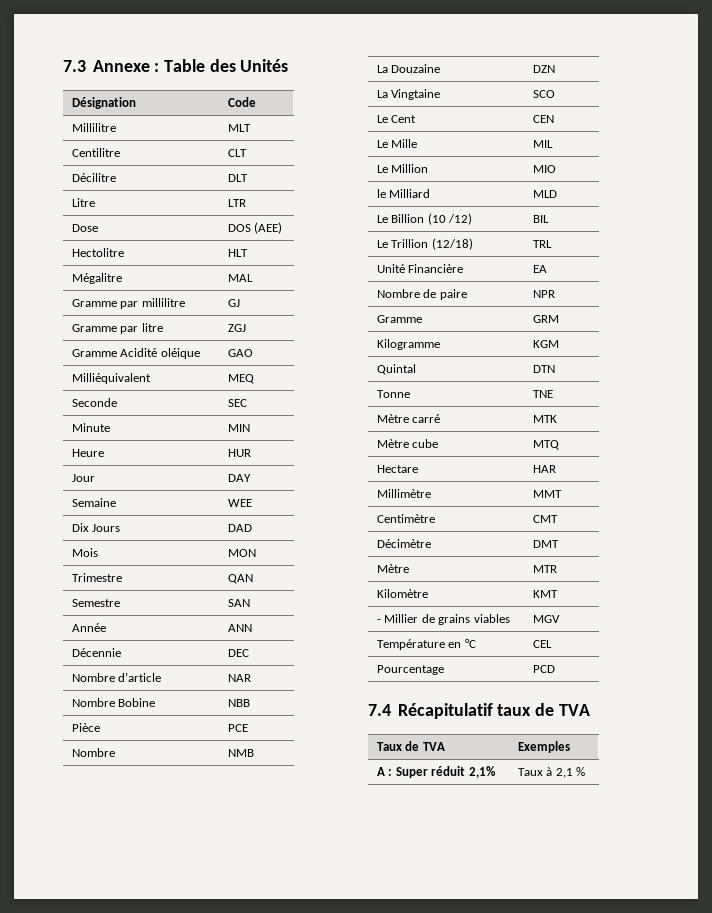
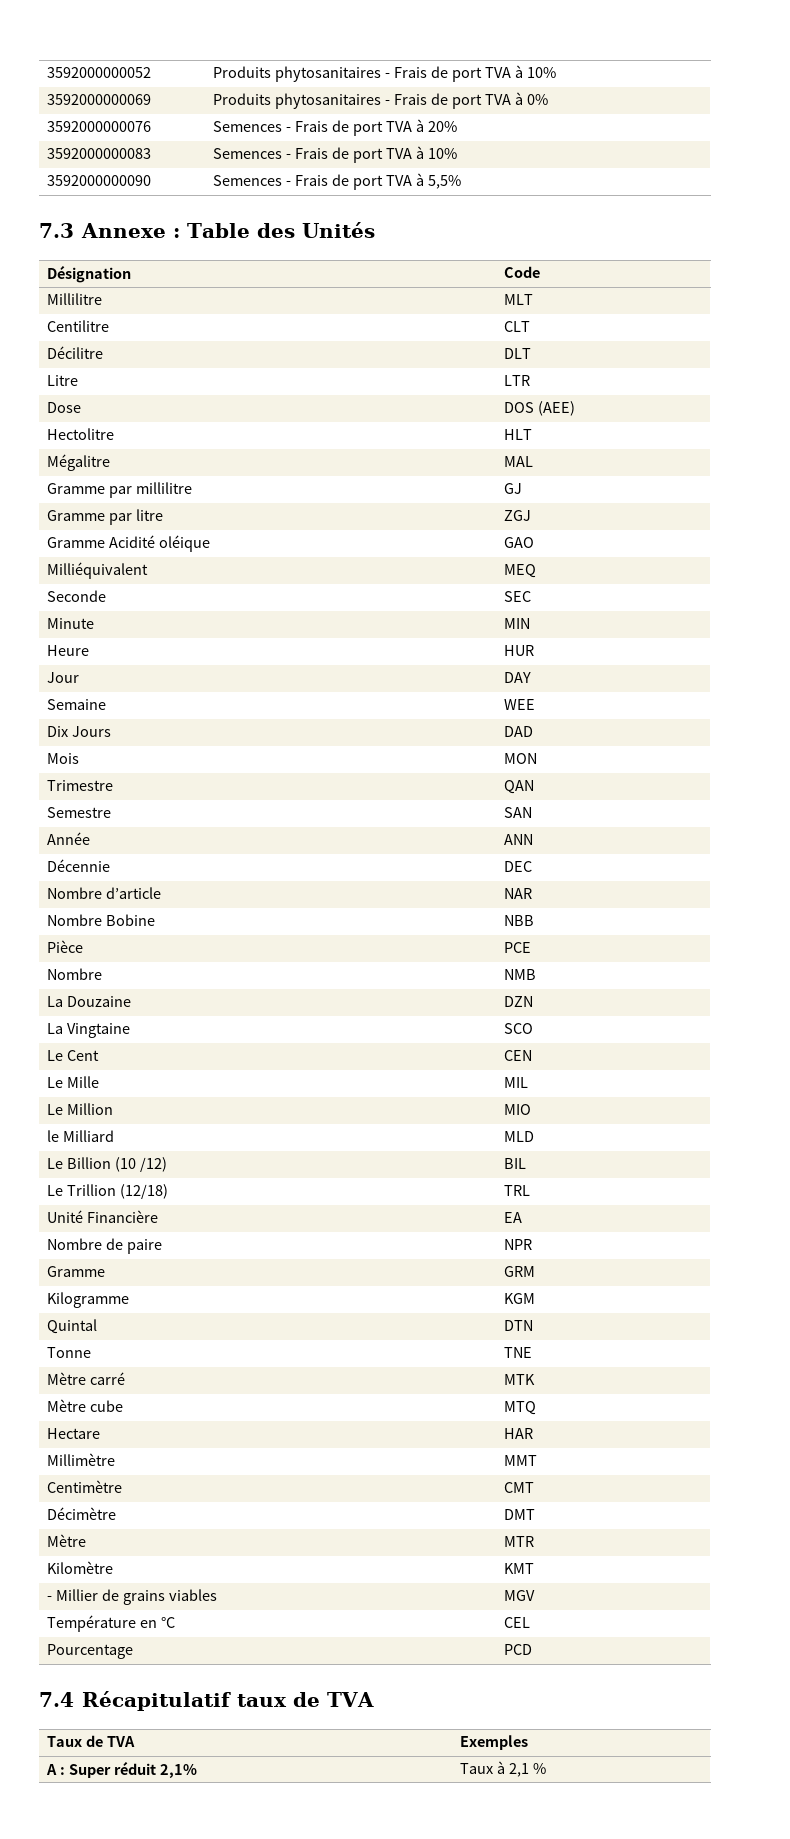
+ 3592000000052 | Produits phytosanitaires - Frais de port TVA à 10%
+ 3592000000069 | Produits phytosanitaires - Frais de port TVA à 0%
+ 3592000000076 | Semences - Frais de port TVA à 20%
+ 3592000000083 | Semences - Frais de port TVA à 10%
+ 3592000000090 | Semences - Frais de port TVA à 5,5%

